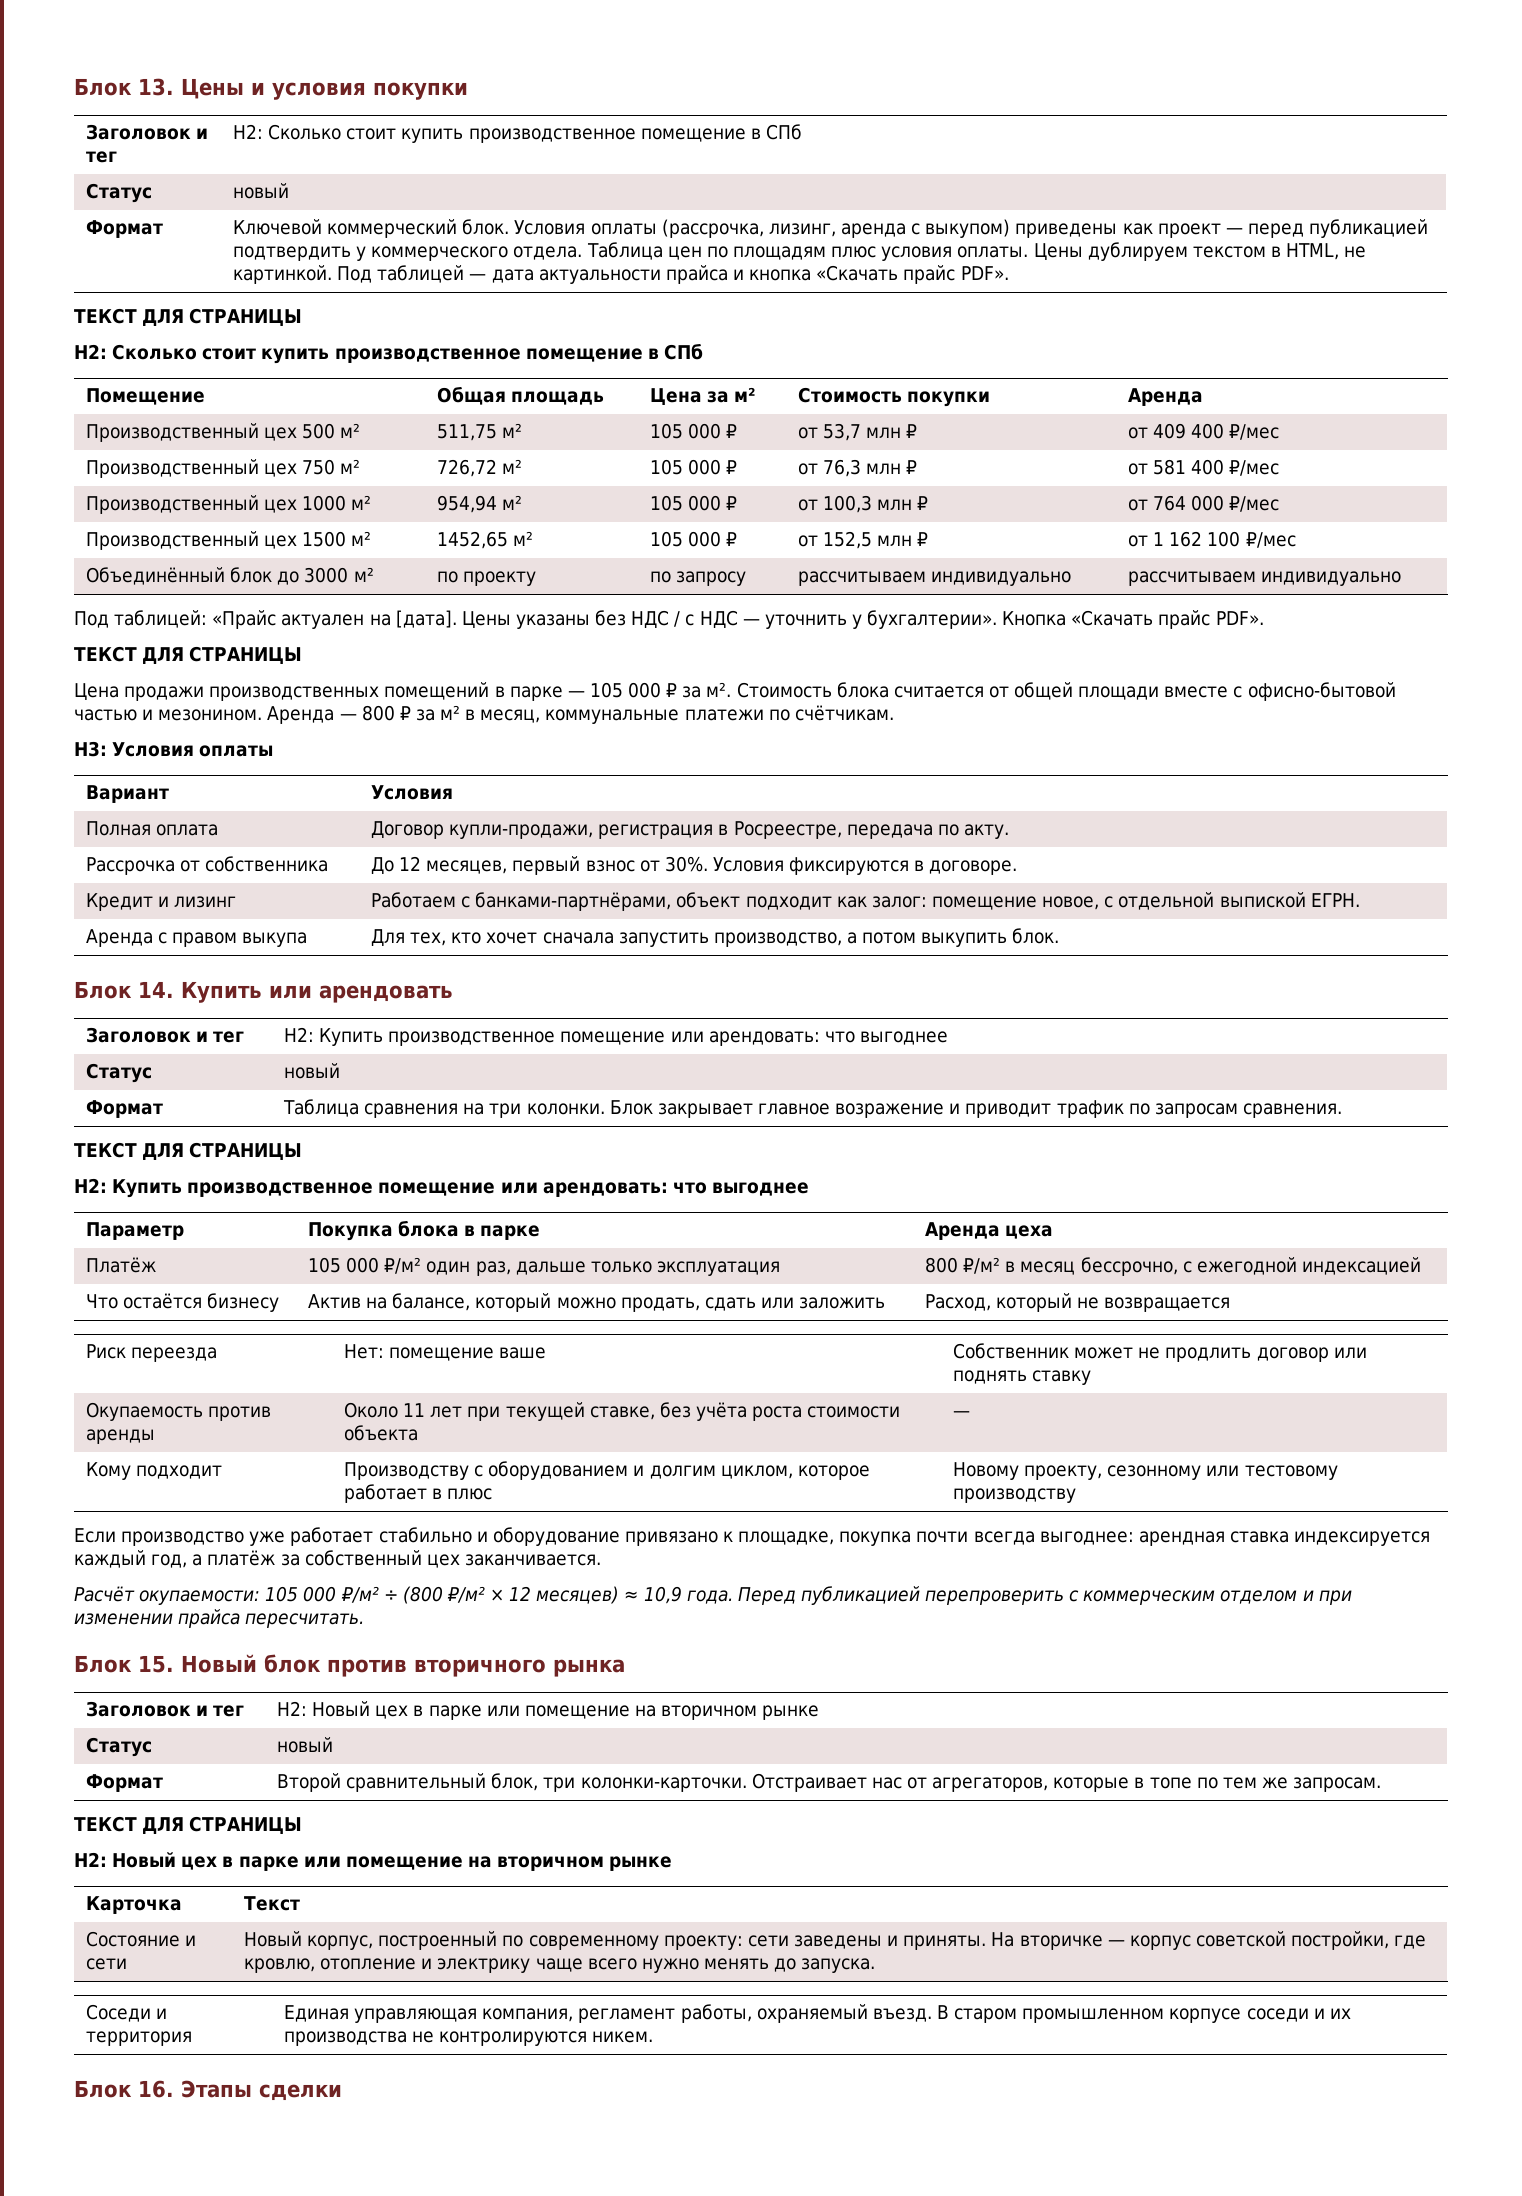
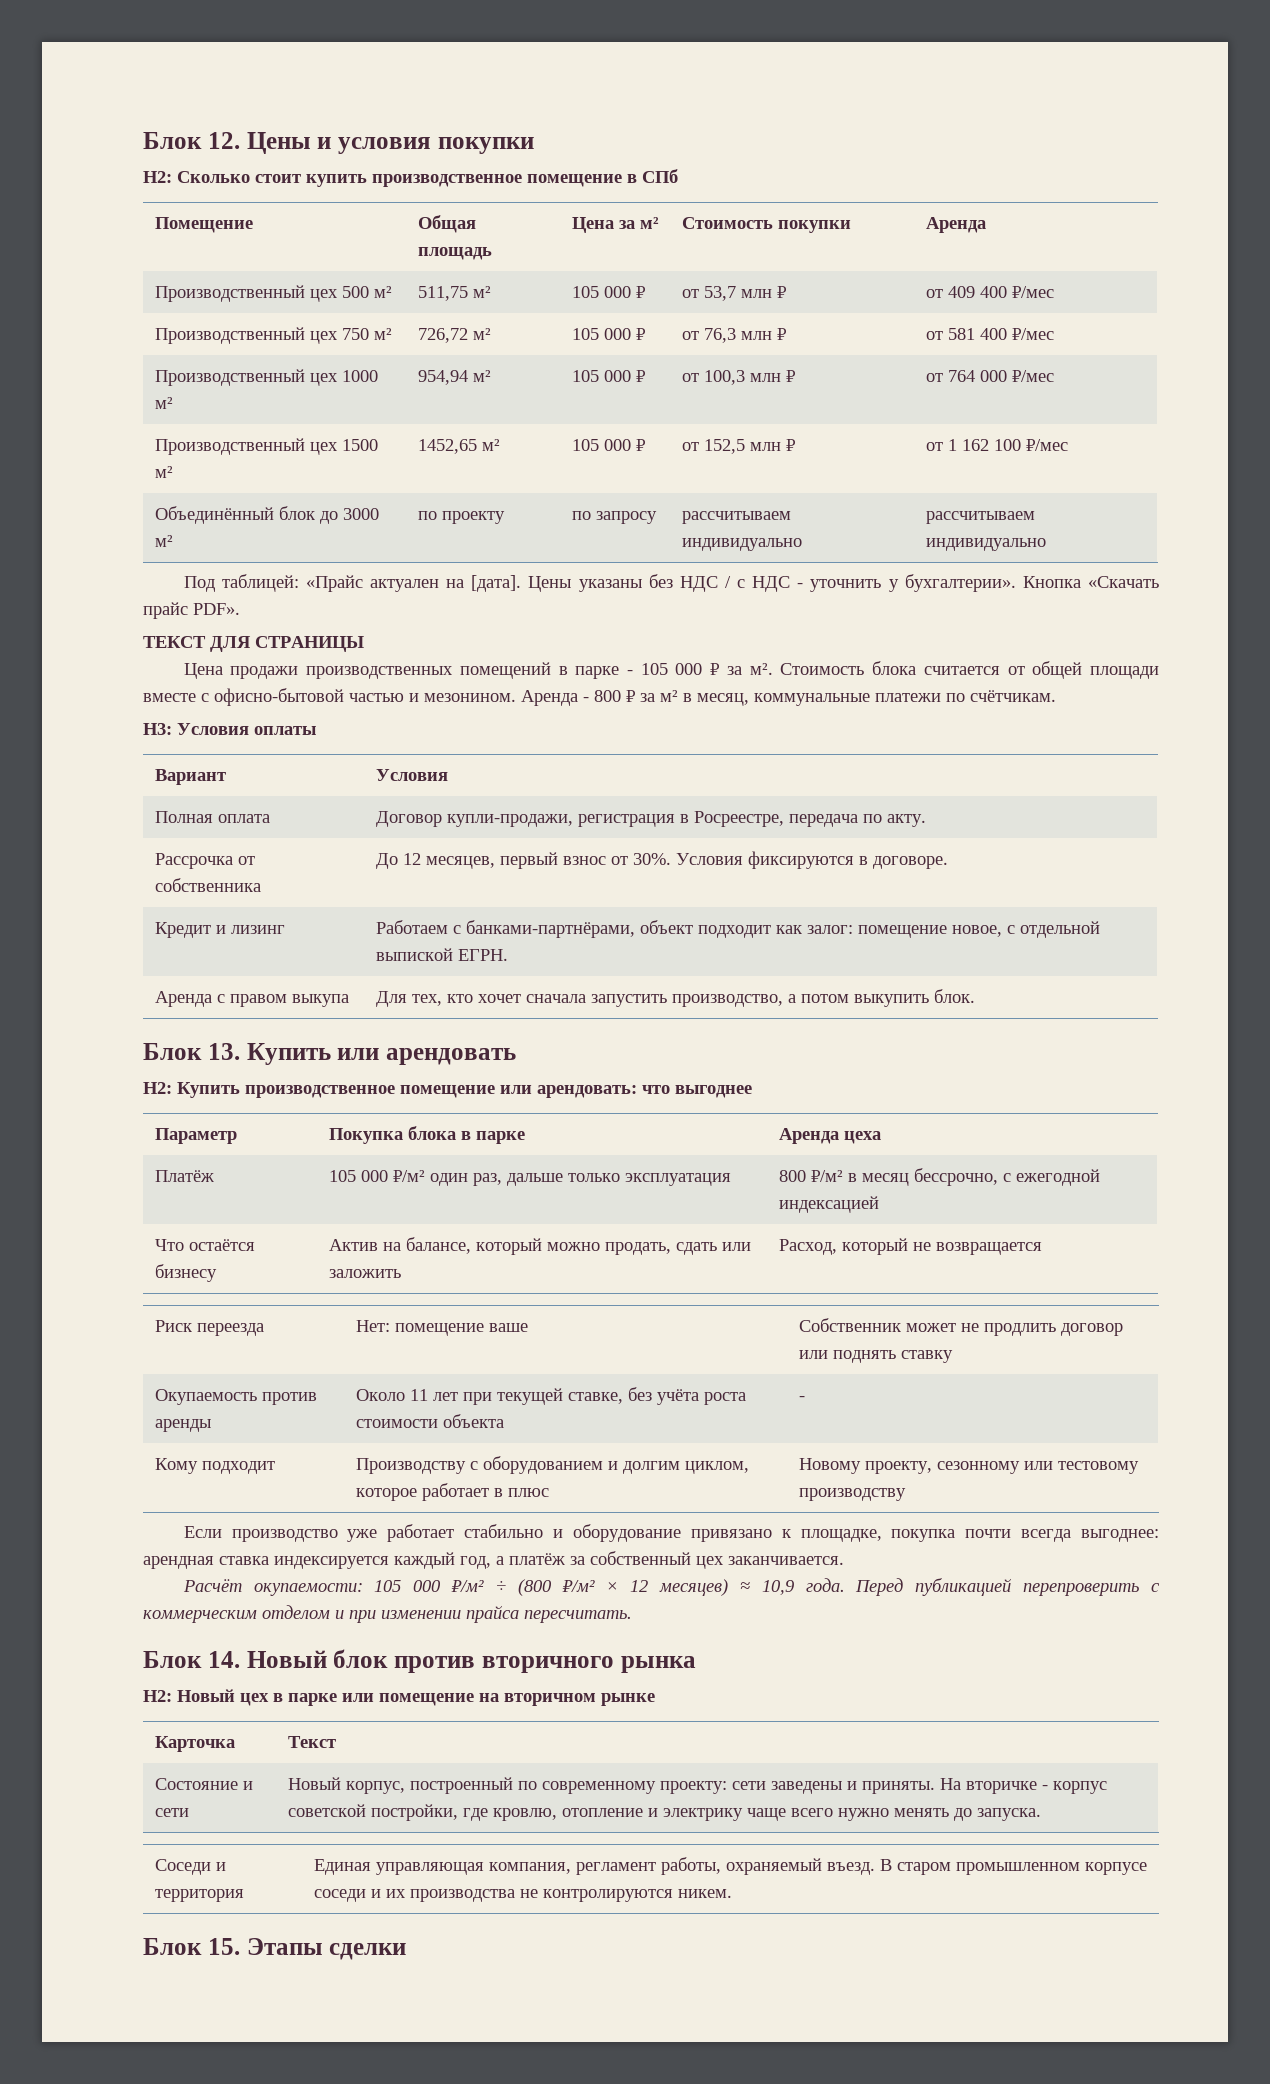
- Блок 13. Цены и условия покупки
+ Блок 12. Цены и условия покупки
- Заголовок и тег | H2: Сколько стоит купить производственное помещение в СПб
- Статус | новый
- Формат | Ключевой коммерческий блок. Условия оплаты (рассрочка, лизинг, аренда с выкупом) приведены как проект — перед публикацией подтвердить у коммерческого отдела. Таблица цен по площадям плюс условия оплаты. Цены дублируем текстом в HTML, не картинкой. Под таблицей — дата актуальности прайса и кнопка «Скачать прайс PDF».
- ТЕКСТ ДЛЯ СТРАНИЦЫ
- Цены указаны без НДС / с НДС — уточнить у бухгалтерии».
+ Цены указаны без НДС / с НДС - уточнить у бухгалтерии».
- Цена продажи производственных помещений в парке — 105 000 ₽ за м².
+ Цена продажи производственных помещений в парке - 105 000 ₽ за м².
- Аренда — 800 ₽ за м² в месяц, коммунальные платежи по счётчикам.
+ Аренда - 800 ₽ за м² в месяц, коммунальные платежи по счётчикам.
- Блок 14. Купить или арендовать
+ Блок 13. Купить или арендовать
- Заголовок и тег | H2: Купить производственное помещение или арендовать: что выгоднее
- Статус | новый
- Формат | Таблица сравнения на три колонки. Блок закрывает главное возражение и приводит трафик по запросам сравнения.
- ТЕКСТ ДЛЯ СТРАНИЦЫ
- Окупаемость против аренды | Около 11 лет при текущей ставке, без учёта роста стоимости объекта | —
+ Окупаемость против аренды | Около 11 лет при текущей ставке, без учёта роста стоимости объекта | -
- Блок 15. Новый блок против вторичного рынка
+ Блок 14. Новый блок против вторичного рынка
- Заголовок и тег | H2: Новый цех в парке или помещение на вторичном рынке
- Статус | новый
- Формат | Второй сравнительный блок, три колонки-карточки. Отстраивает нас от агрегаторов, которые в топе по тем же запросам.
- ТЕКСТ ДЛЯ СТРАНИЦЫ
- Состояние и сети | Новый корпус, построенный по современному проекту: сети заведены и приняты. На вторичке — корпус советской постройки, где кровлю, отопление и электрику чаще всего нужно менять до запуска.
+ Состояние и сети | Новый корпус, построенный по современному проекту: сети заведены и приняты. На вторичке - корпус советской постройки, где кровлю, отопление и электрику чаще всего нужно менять до запуска.
- Блок 16. Этапы сделки
+ Блок 15. Этапы сделки

